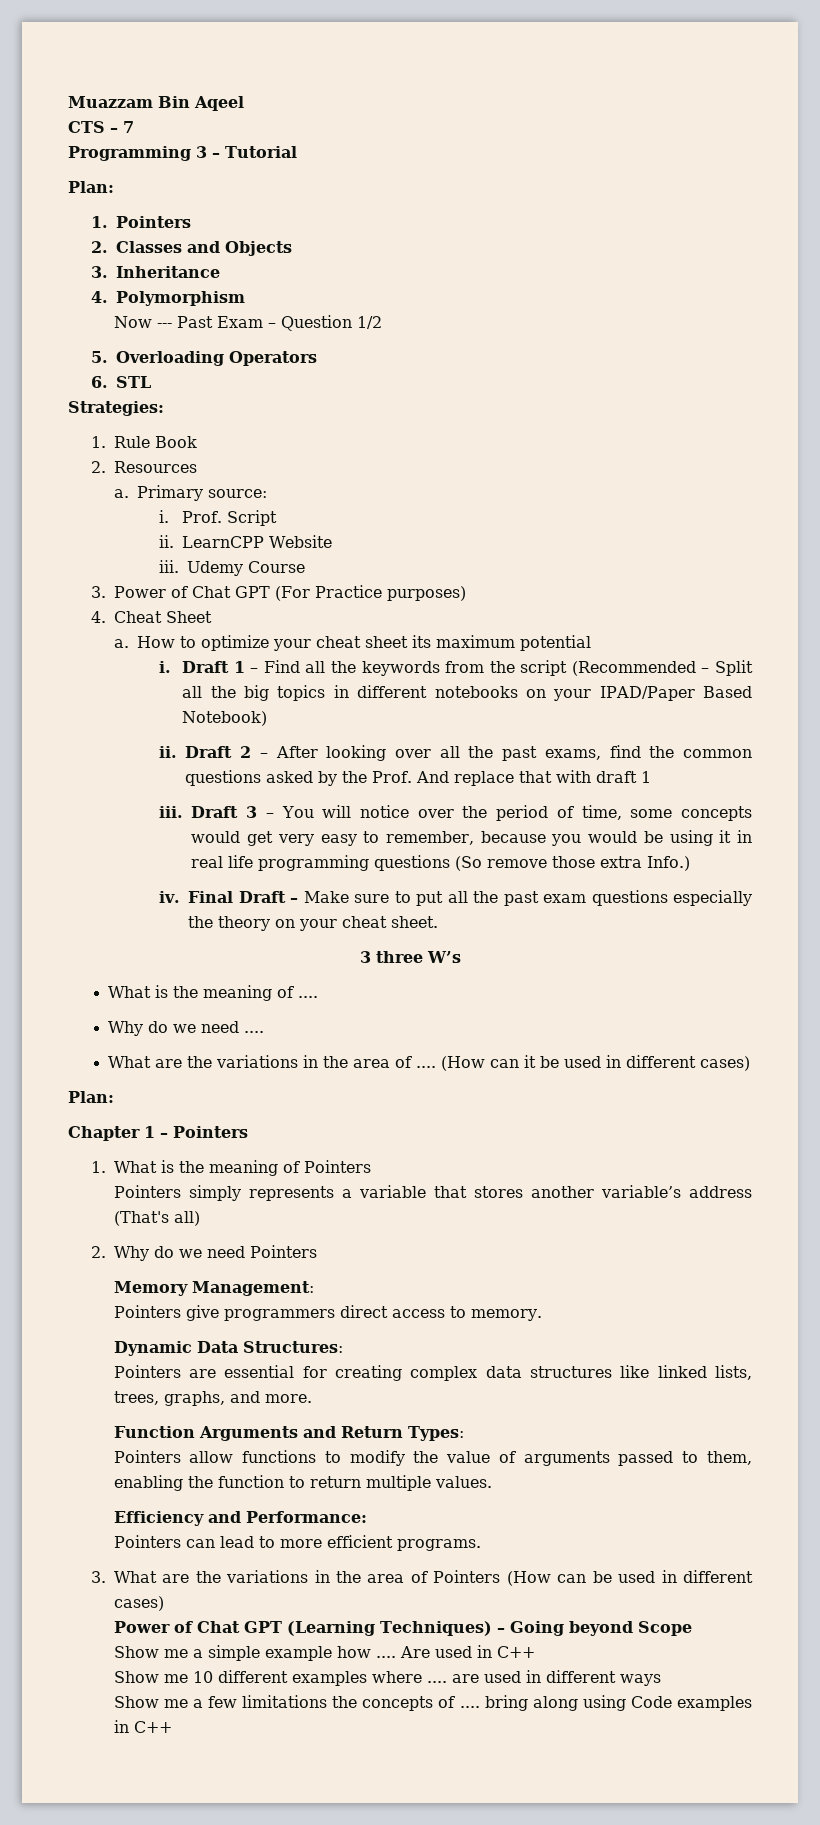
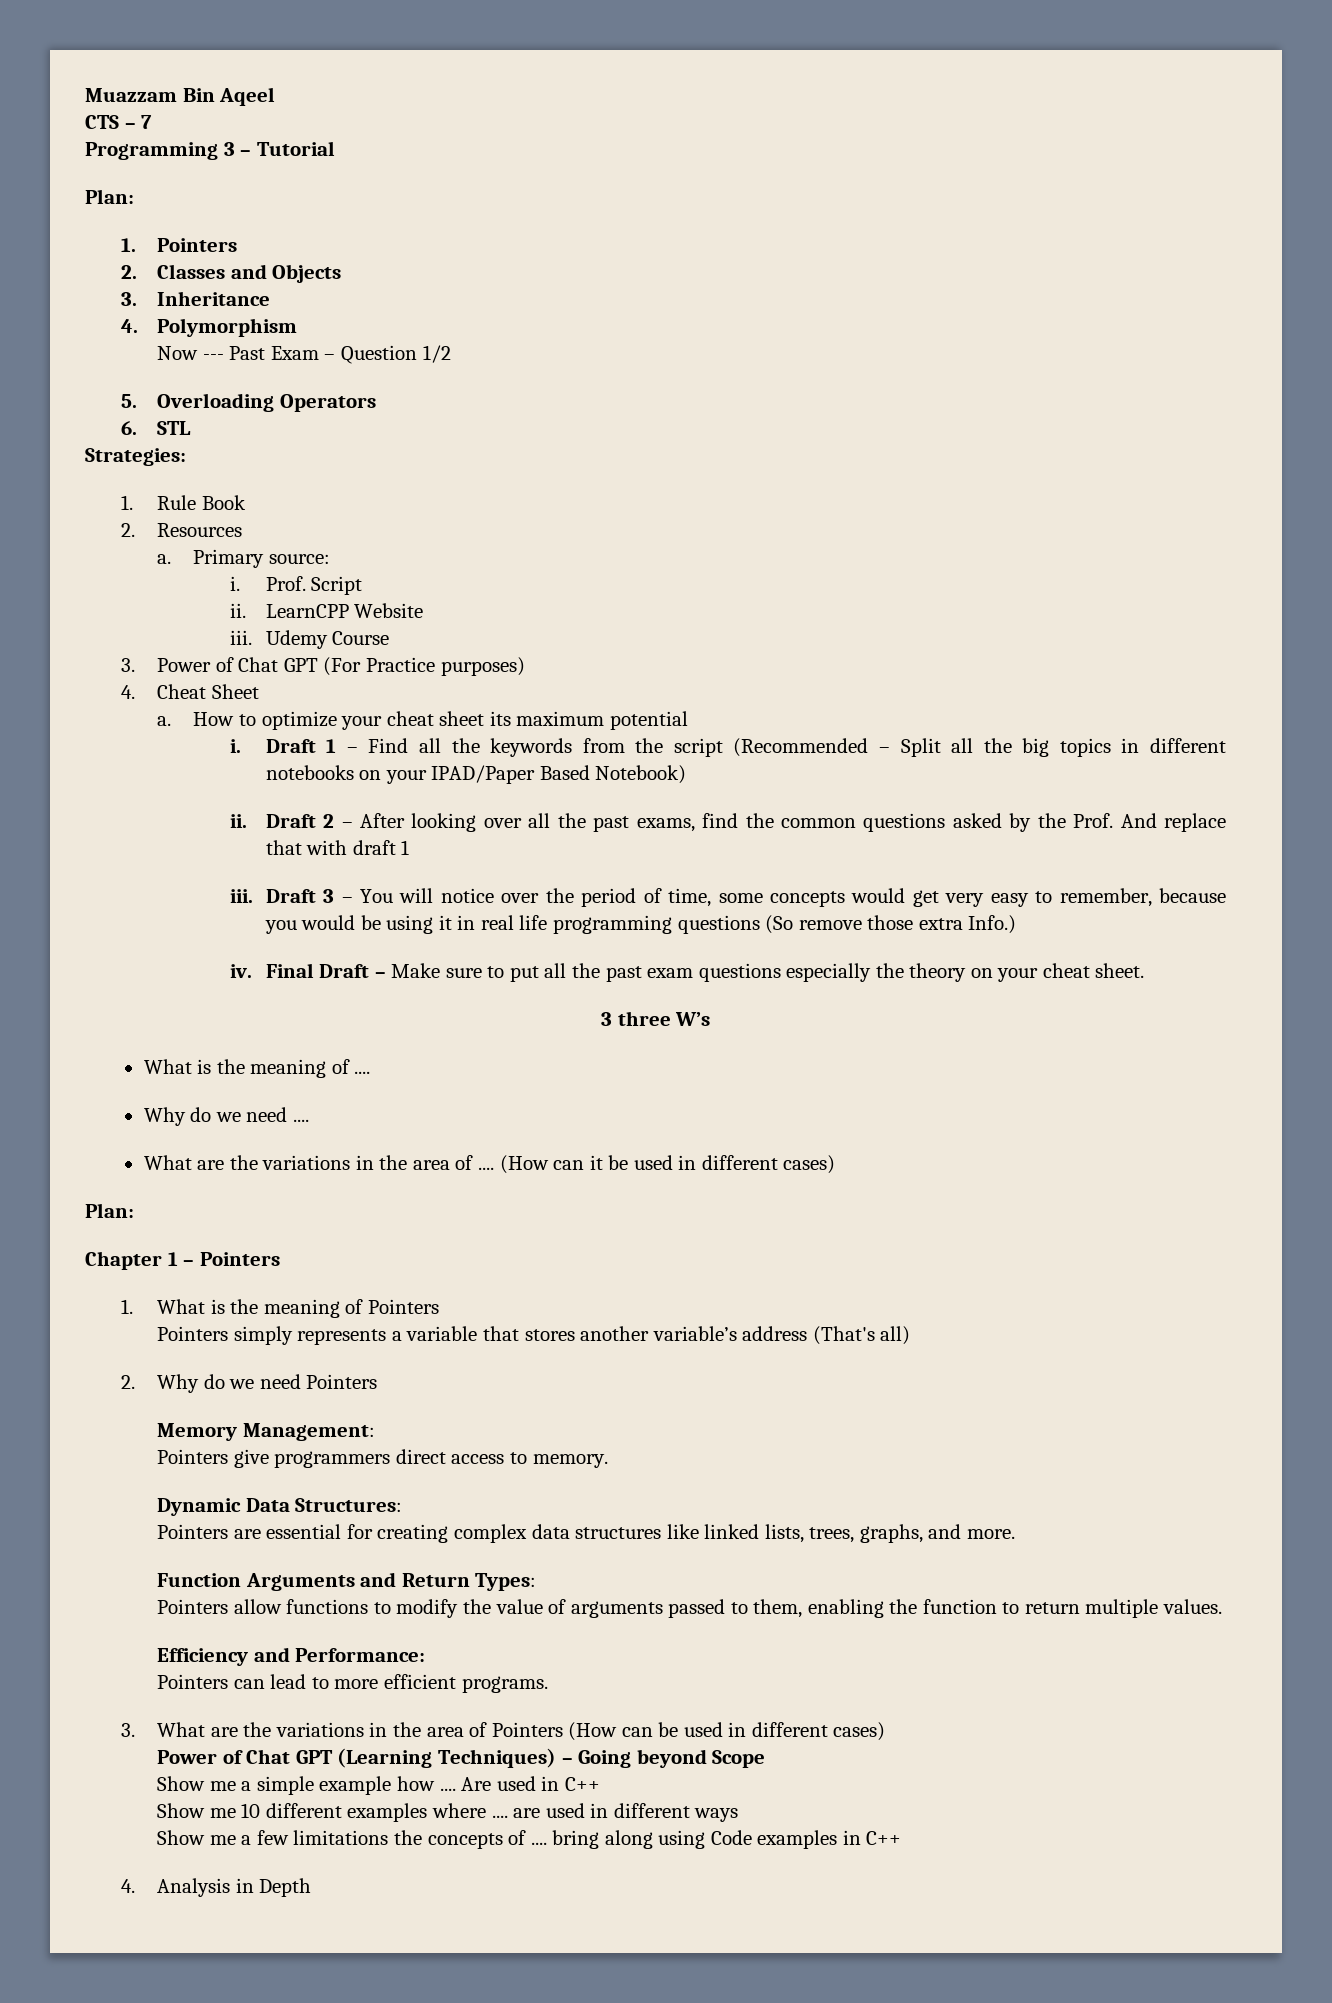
+ 4. Analysis in Depth

